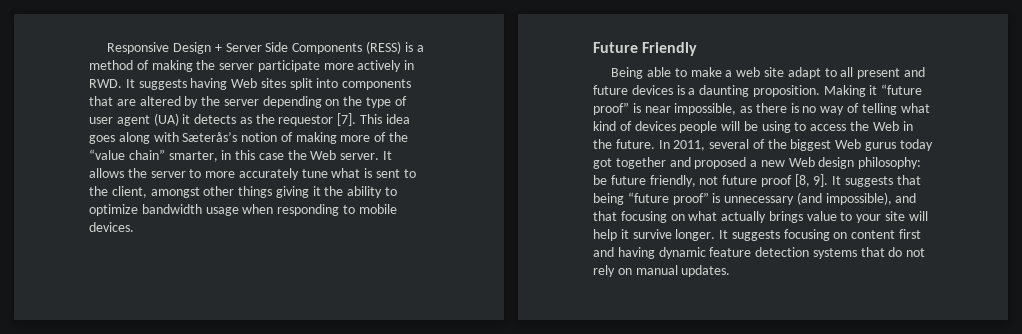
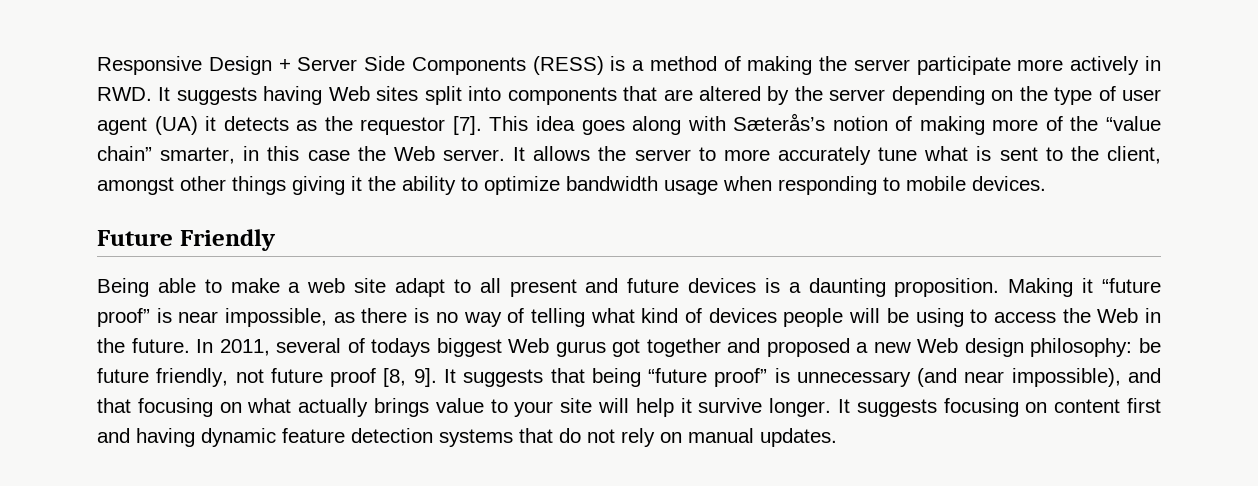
- In 2011, several of the biggest Web gurus today got together and proposed a new Web design philosophy: be future friendly, not future proof [8, 9].
+ In 2011, several of todays biggest Web gurus got together and proposed a new Web design philosophy: be future friendly, not future proof [8, 9].
- It suggests that being “future proof” is unnecessary (and impossible), and that focusing on what actually brings value to your site will help it survive longer.
+ It suggests that being “future proof” is unnecessary (and near impossible), and that focusing on what actually brings value to your site will help it survive longer.

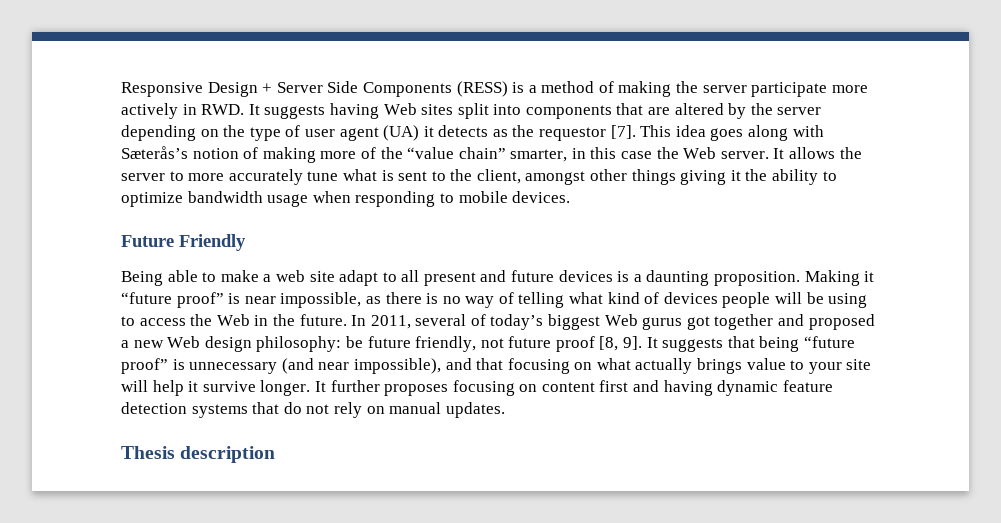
- In 2011, several of todays biggest Web gurus got together and proposed a new Web design philosophy: be future friendly, not future proof [8, 9].
+ In 2011, several of today’s biggest Web gurus got together and proposed a new Web design philosophy: be future friendly, not future proof [8, 9].
- It suggests focusing on content first and having dynamic feature detection systems that do not rely on manual updates.
+ It further proposes focusing on content first and having dynamic feature detection systems that do not rely on manual updates.
+ Thesis description

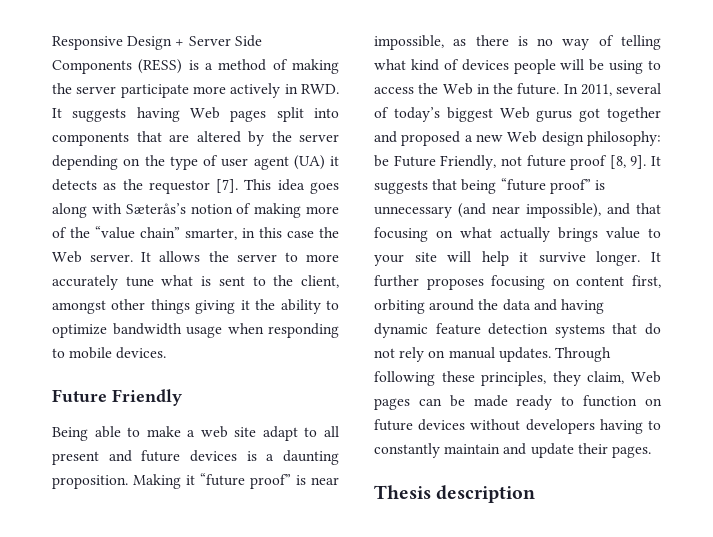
- Responsive Design + Server Side Components (RESS) is a method of making the server participate more actively in RWD. It suggests having Web sites split into components that are altered by the server depending on the type of user agent (UA) it detects as the requestor [7].
+ Responsive Design + Server Side Components (RESS) is a method of making the server participate more actively in RWD. It suggests having Web pages split into components that are altered by the server depending on the type of user agent (UA) it detects as the requestor [7].
- In 2011, several of today’s biggest Web gurus got together and proposed a new Web design philosophy: be future friendly, not future proof [8, 9].
+ In 2011, several of today’s biggest Web gurus got together and proposed a new Web design philosophy: be Future Friendly, not future proof [8, 9].
- It further proposes focusing on content first and having dynamic feature detection systems that do not rely on manual updates.
+ It further proposes focusing on content first, orbiting around the data and having dynamic feature detection systems that do not rely on manual updates. Through following these principles, they claim, Web pages can be made ready to function on future devices without developers having to constantly maintain and update their pages.

